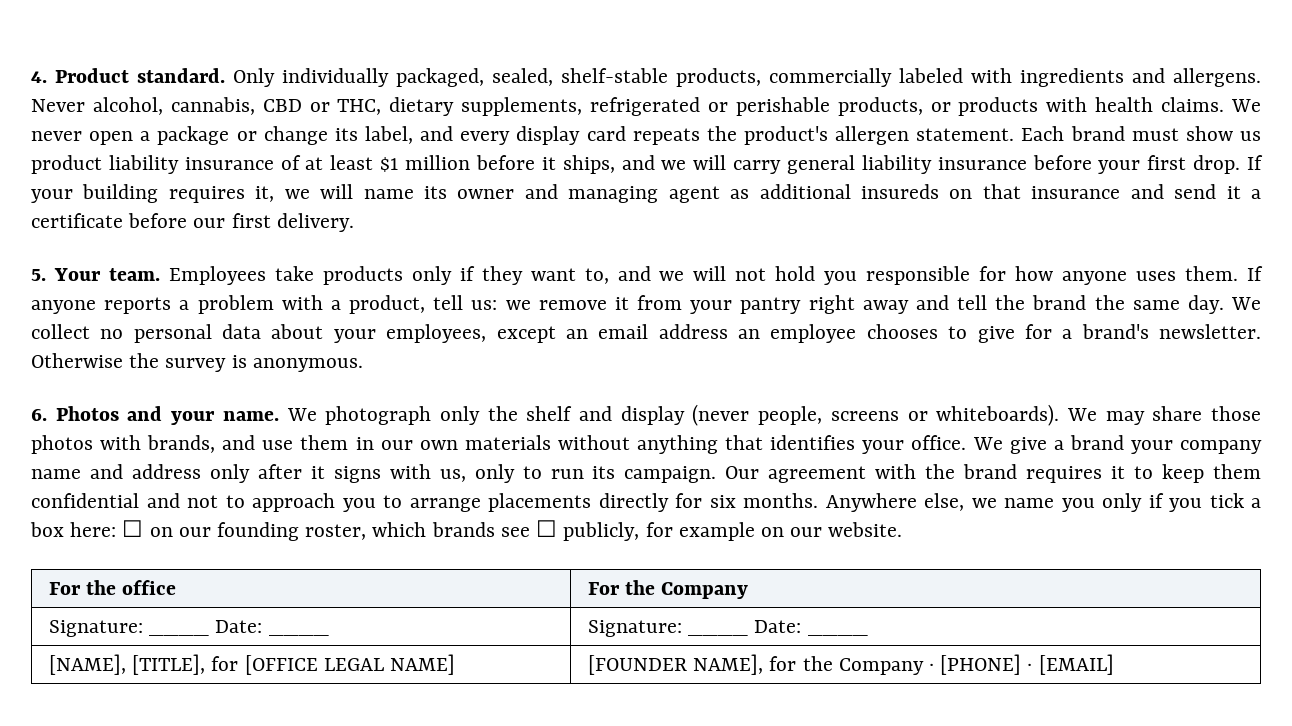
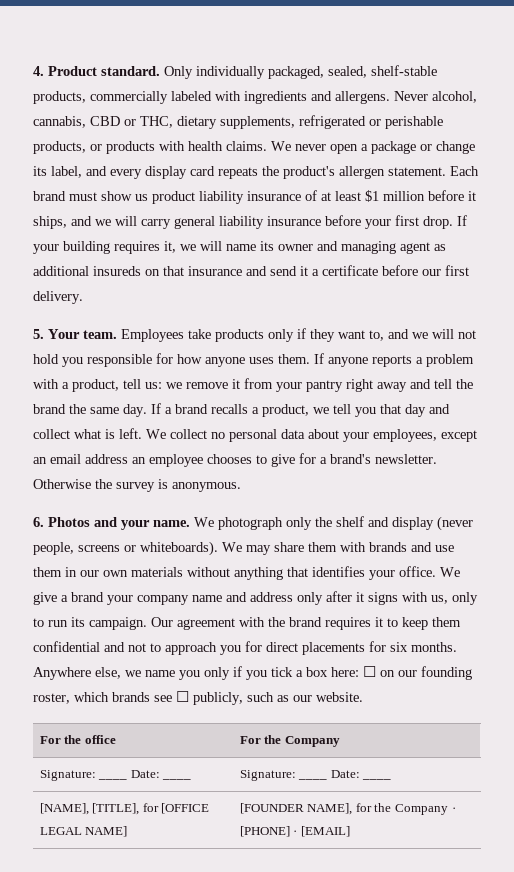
+ If a brand recalls a product, we tell you that day and collect what is left.
- We may share those photos with brands, and use them in our own materials without anything that identifies your office.
+ We may share them with brands and use them in our own materials without anything that identifies your office.
- Our agreement with the brand requires it to keep them confidential and not to approach you to arrange placements directly for six months.
+ Our agreement with the brand requires it to keep them confidential and not to approach you for direct placements for six months.
- Anywhere else, we name you only if you tick a box here: ☐ on our founding roster, which brands see ☐ publicly, for example on our website.
+ Anywhere else, we name you only if you tick a box here: ☐ on our founding roster, which brands see ☐ publicly, such as our website.

